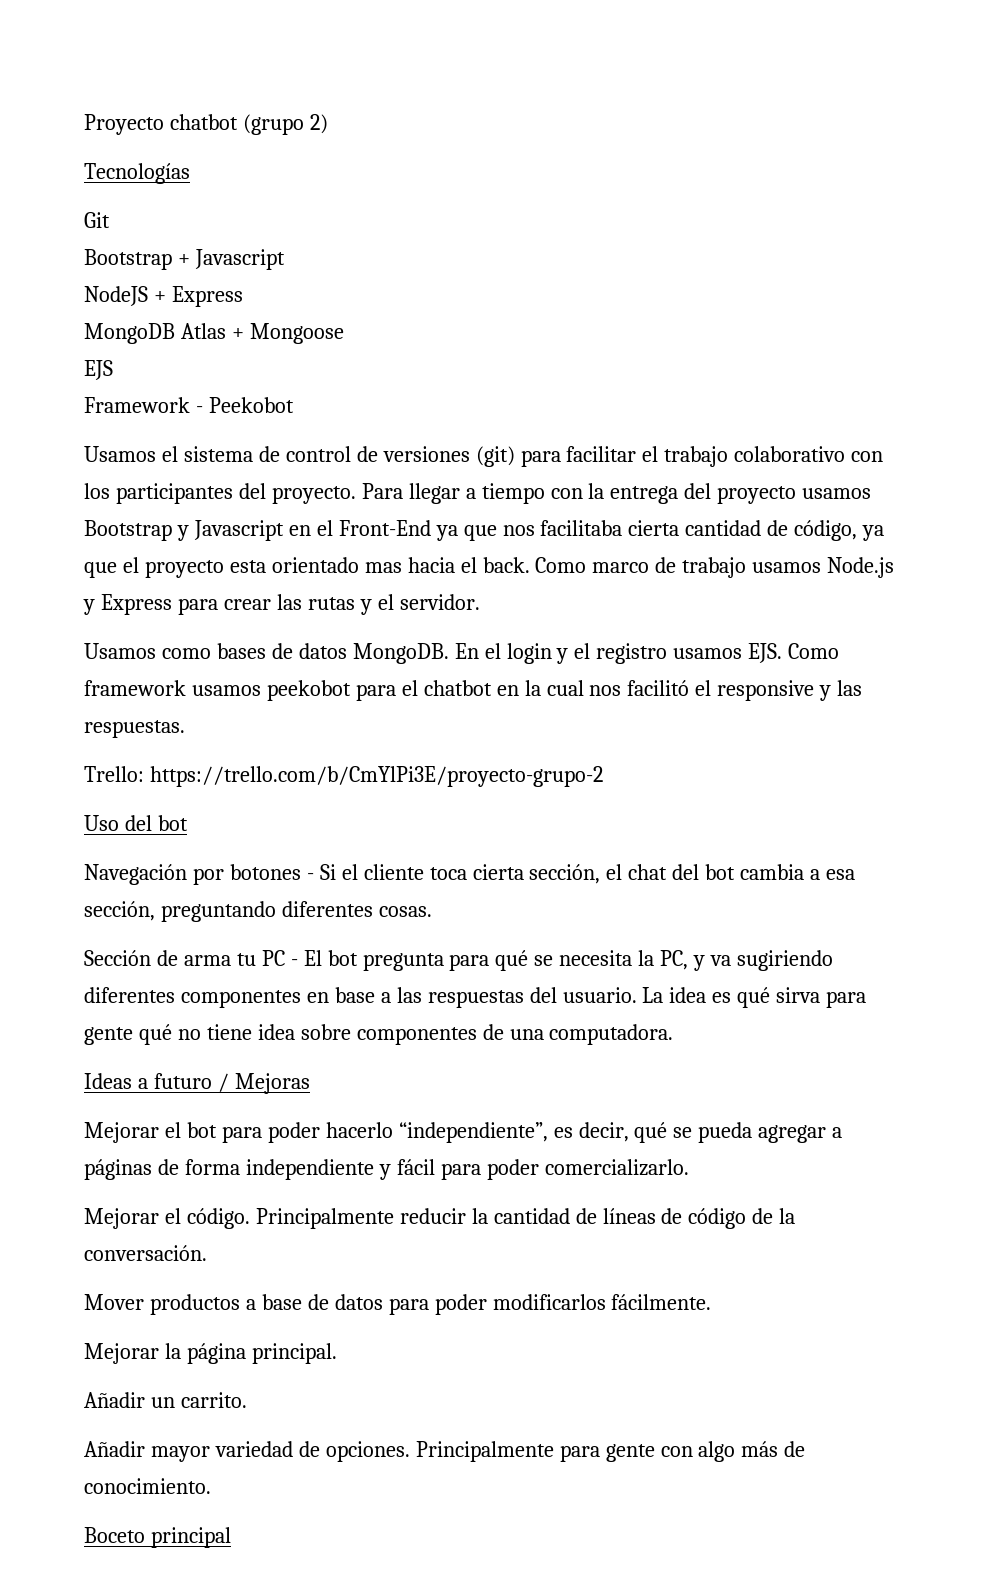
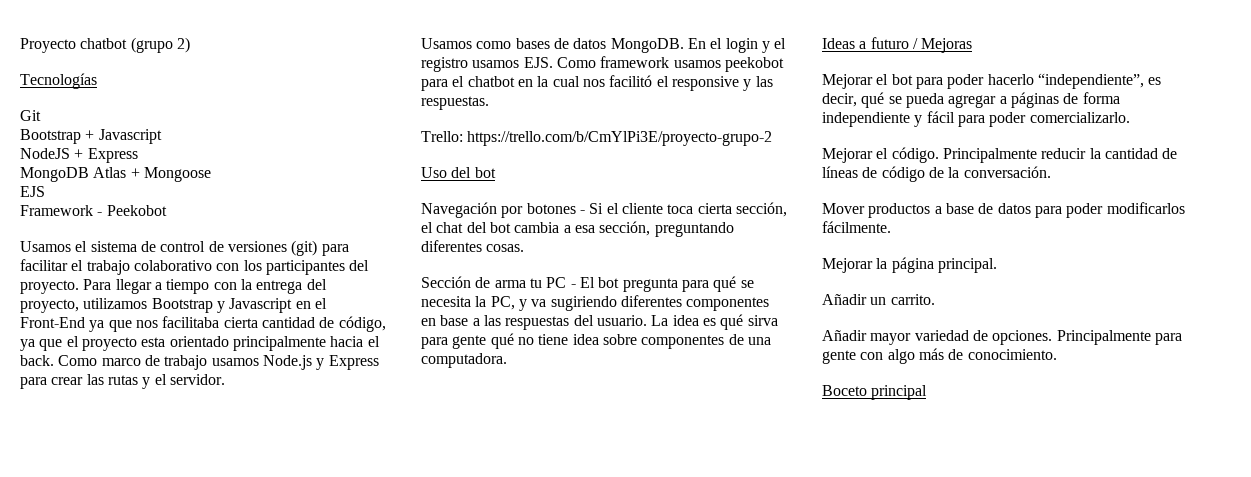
- Para llegar a tiempo con la entrega del proyecto usamos Bootstrap y Javascript en el Front-End ya que nos facilitaba cierta cantidad de código, ya que el proyecto esta orientado mas hacia el back.
+ Para llegar a tiempo con la entrega del proyecto, utilizamos Bootstrap y Javascript en el Front-End ya que nos facilitaba cierta cantidad de código, ya que el proyecto esta orientado principalmente hacia el back.

